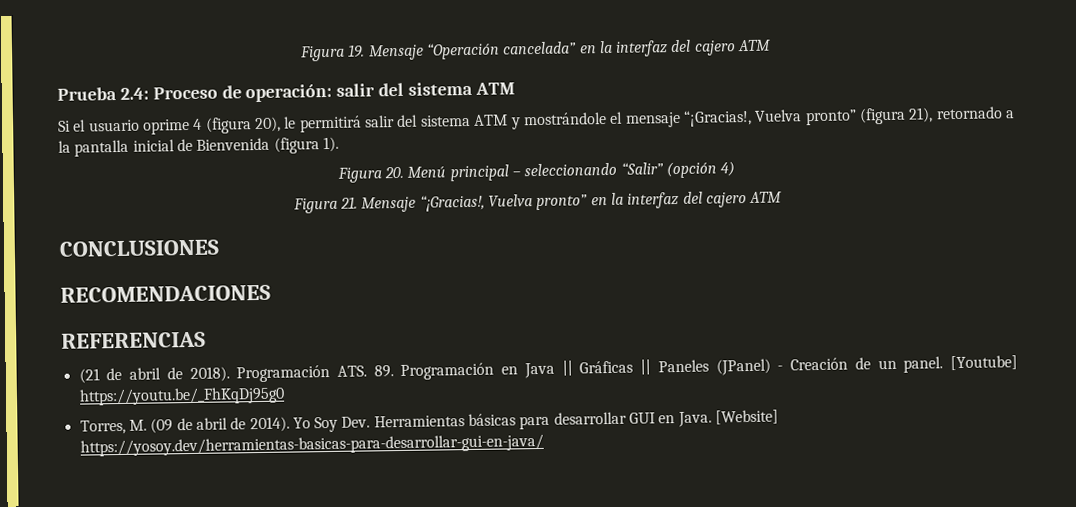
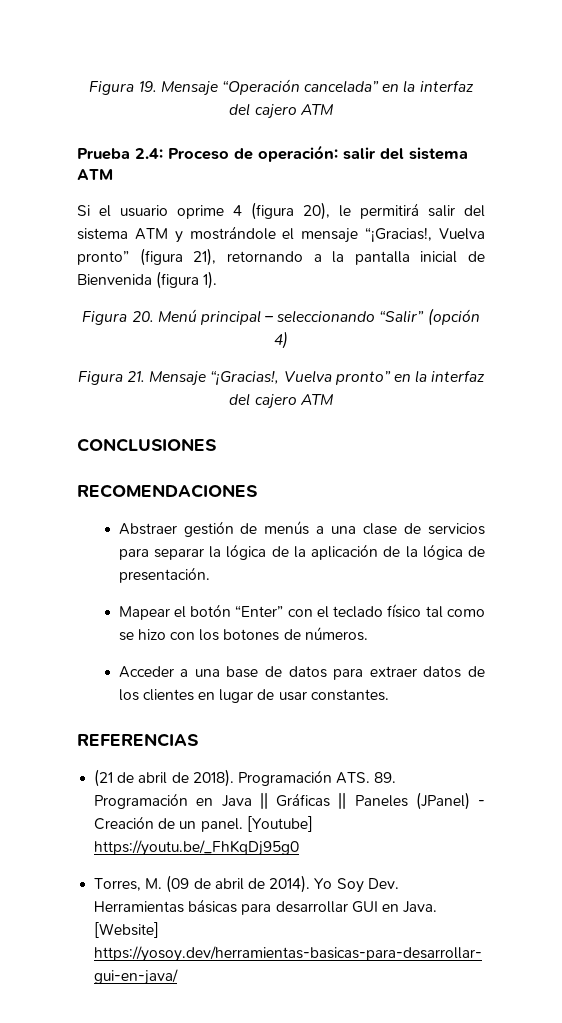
- Si el usuario oprime 4 (figura 20), le permitirá salir del sistema ATM y mostrándole el mensaje “¡Gracias!, Vuelva pronto” (figura 21), retornado a la pantalla inicial de Bienvenida (figura 1).
+ Si el usuario oprime 4 (figura 20), le permitirá salir del sistema ATM y mostrándole el mensaje “¡Gracias!, Vuelva pronto” (figura 21), retornando a la pantalla inicial de Bienvenida (figura 1).
+ Abstraer gestión de menús a una clase de servicios para separar la lógica de la aplicación de la lógica de presentación.
+ Mapear el botón “Enter” con el teclado físico tal como se hizo con los botones de números.
+ Acceder a una base de datos para extraer datos de los clientes en lugar de usar constantes.

